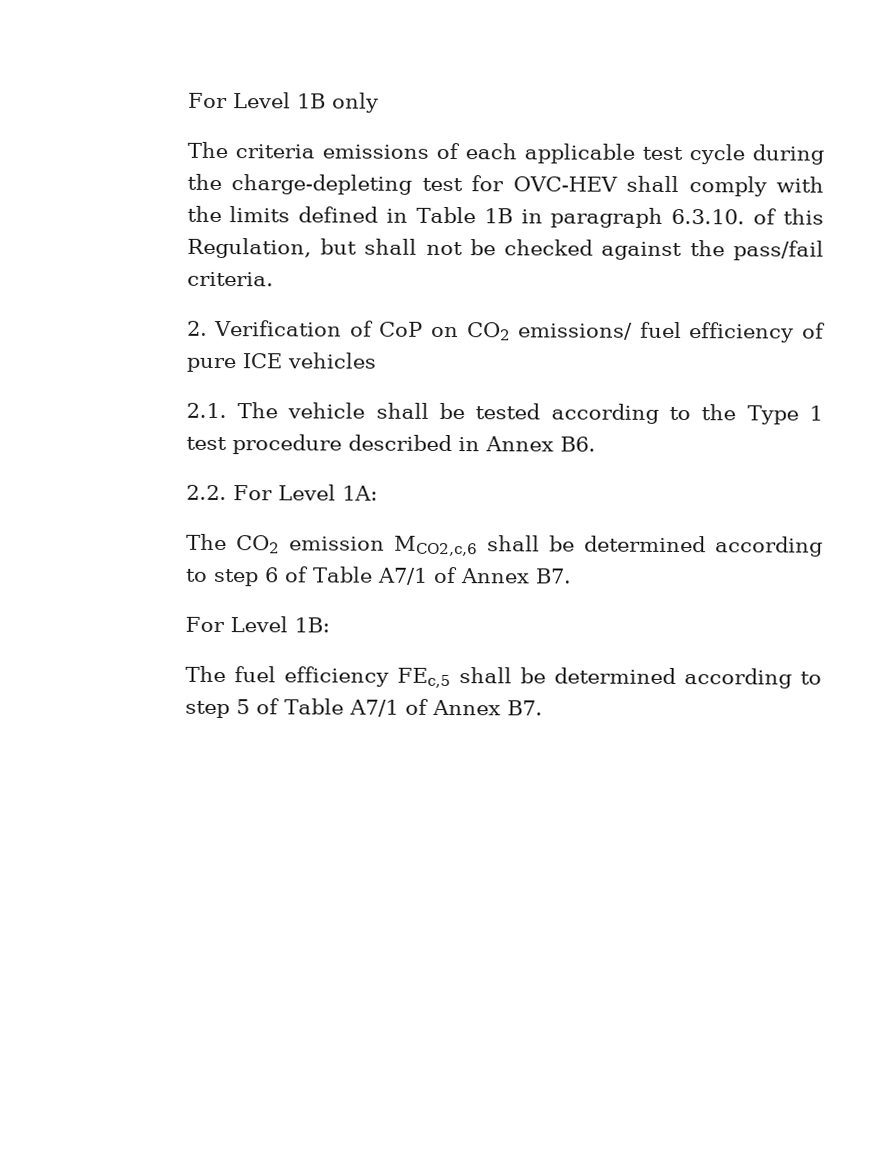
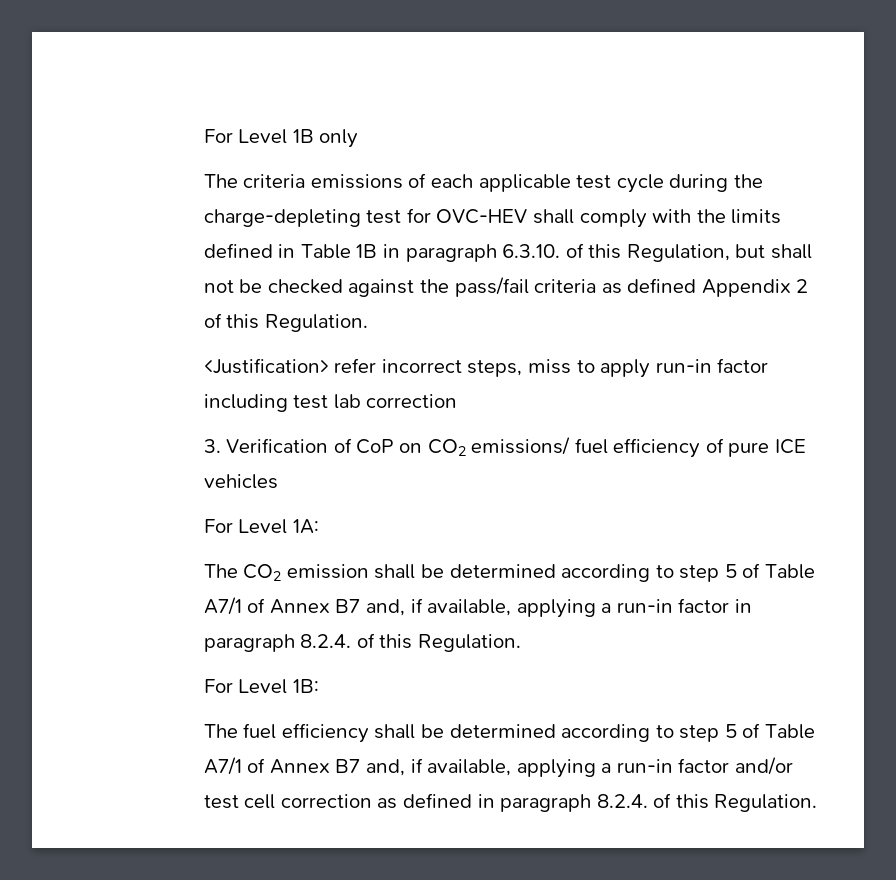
- The criteria emissions of each applicable test cycle during the charge-depleting test for OVC-HEV shall comply with the limits defined in Table 1B in paragraph 6.3.10. of this Regulation, but shall not be checked against the pass/fail criteria.
- 2. Verification of CoP on CO2 emissions/ fuel efficiency of pure ICE vehicles
+ The criteria emissions of each applicable test cycle during the charge-depleting test for OVC-HEV shall comply with the limits defined in Table 1B in paragraph 6.3.10. of this Regulation, but shall not be checked against the pass/fail criteria as defined Appendix 2 of this Regulation.
+ <Justification> refer incorrect steps, miss to apply run-in factor including test lab correction
+ 3. Verification of CoP on CO2 emissions/ fuel efficiency of pure ICE vehicles
- 2.1. The vehicle shall be tested according to the Type 1 test procedure described in Annex B6.
- 2.2. For Level 1A:
+ For Level 1A:
- The CO2 emission MCO2,c,6 shall be determined according to step 6 of Table A7/1 of Annex B7.
+ The CO2 emission shall be determined according to step 5 of Table A7/1 of Annex B7 and, if available, applying a run-in factor in paragraph 8.2.4. of this Regulation.
  For Level 1B:
- The fuel efficiency FEc,5 shall be determined according to step 5 of Table A7/1 of Annex B7.
+ The fuel efficiency shall be determined according to step 5 of Table A7/1 of Annex B7 and, if available, applying a run-in factor and/or test cell correction as defined in paragraph 8.2.4. of this Regulation.

